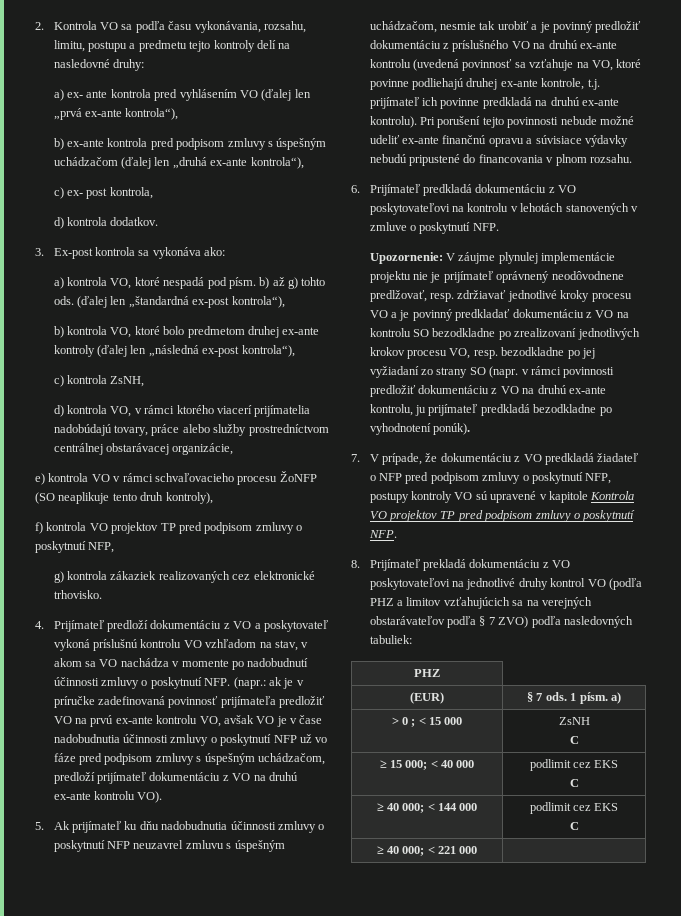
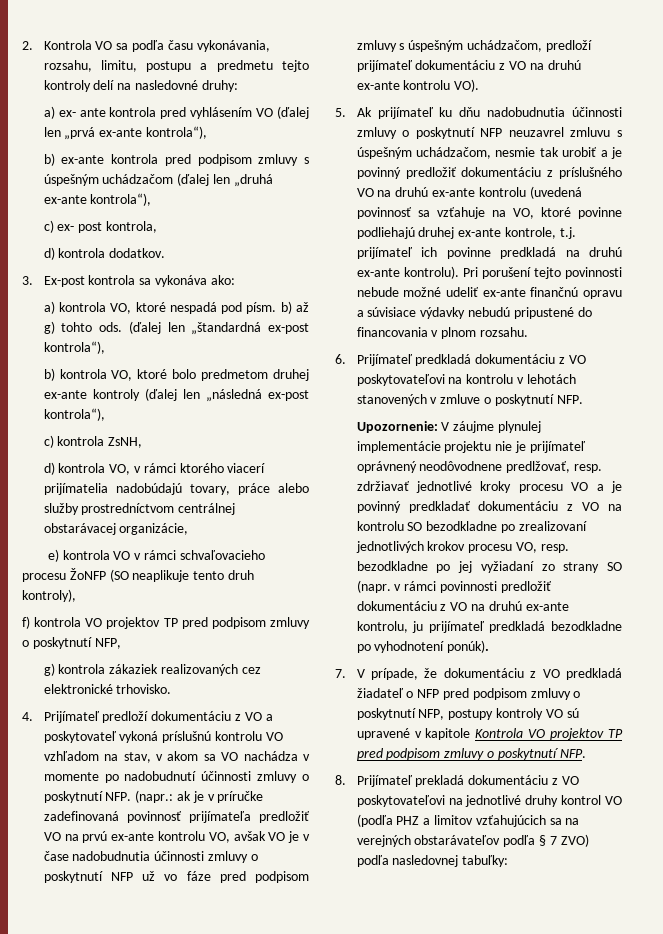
- 8. Prijímateľ prekladá dokumentáciu z VO poskytovateľovi na jednotlivé druhy kontrol VO (podľa PHZ a limitov vzťahujúcich sa na verejných obstarávateľov podľa § 7 ZVO) podľa nasledovných tabuliek:
- PHZ
- (EUR) | § 7 ods. 1 písm. a)
- > 0 ; < 15 000 | ZsNH
- C
- ≥ 15 000; < 40 000 | podlimit cez EKS
- C
- ≥ 40 000; < 144 000 | podlimit cez EKS
- C
- ≥ 40 000; < 221 000 |
+ 8. Prijímateľ prekladá dokumentáciu z VO poskytovateľovi na jednotlivé druhy kontrol VO (podľa PHZ a limitov vzťahujúcich sa na verejných obstarávateľov podľa § 7 ZVO) podľa nasledovnej tabuľky:

